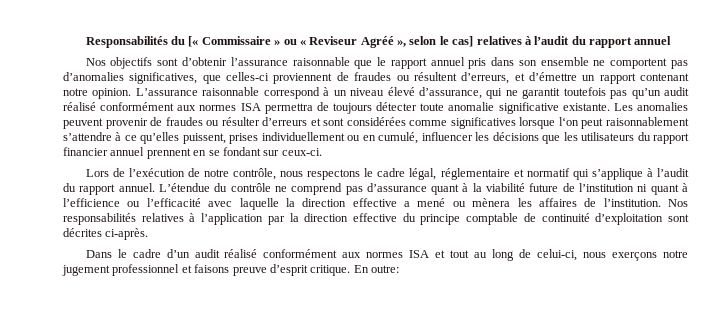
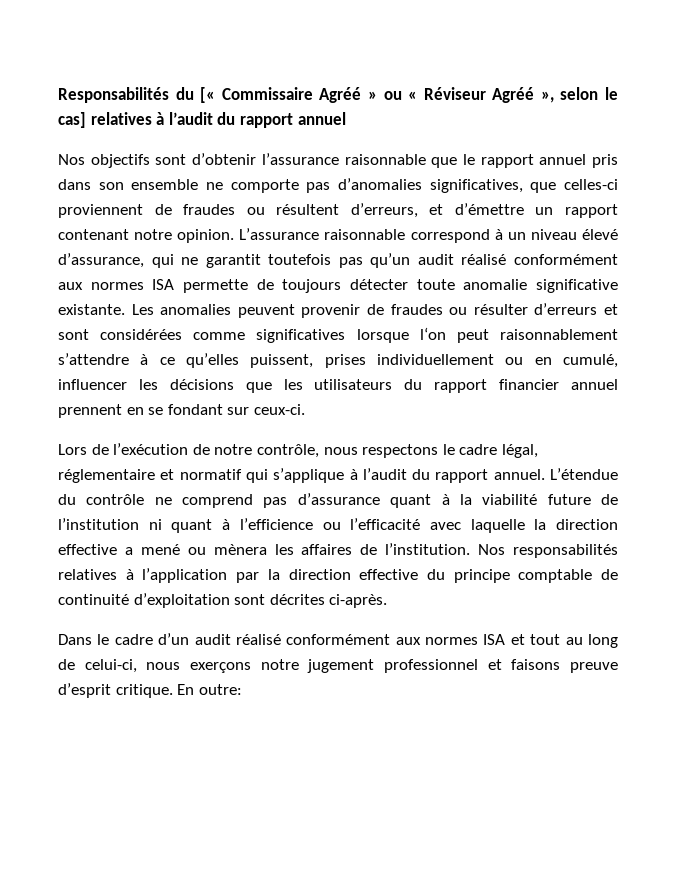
- Responsabilités du [« Commissaire » ou « Reviseur Agréé », selon le cas] relatives à l’audit du rapport annuel
+ Responsabilités du [« Commissaire Agréé » ou « Réviseur Agréé », selon le cas] relatives à l’audit du rapport annuel
- Nos objectifs sont d’obtenir l’assurance raisonnable que le rapport annuel pris dans son ensemble ne comportent pas d’anomalies significatives, que celles-ci proviennent de fraudes ou résultent d’erreurs, et d’émettre un rapport contenant notre opinion.
+ Nos objectifs sont d’obtenir l’assurance raisonnable que le rapport annuel pris dans son ensemble ne comporte pas d’anomalies significatives, que celles-ci proviennent de fraudes ou résultent d’erreurs, et d’émettre un rapport contenant notre opinion.
- L’assurance raisonnable correspond à un niveau élevé d’assurance, qui ne garantit toutefois pas qu’un audit réalisé conformément aux normes ISA permettra de toujours détecter toute anomalie significative existante.
+ L’assurance raisonnable correspond à un niveau élevé d’assurance, qui ne garantit toutefois pas qu’un audit réalisé conformément aux normes ISA permette de toujours détecter toute anomalie significative existante.

